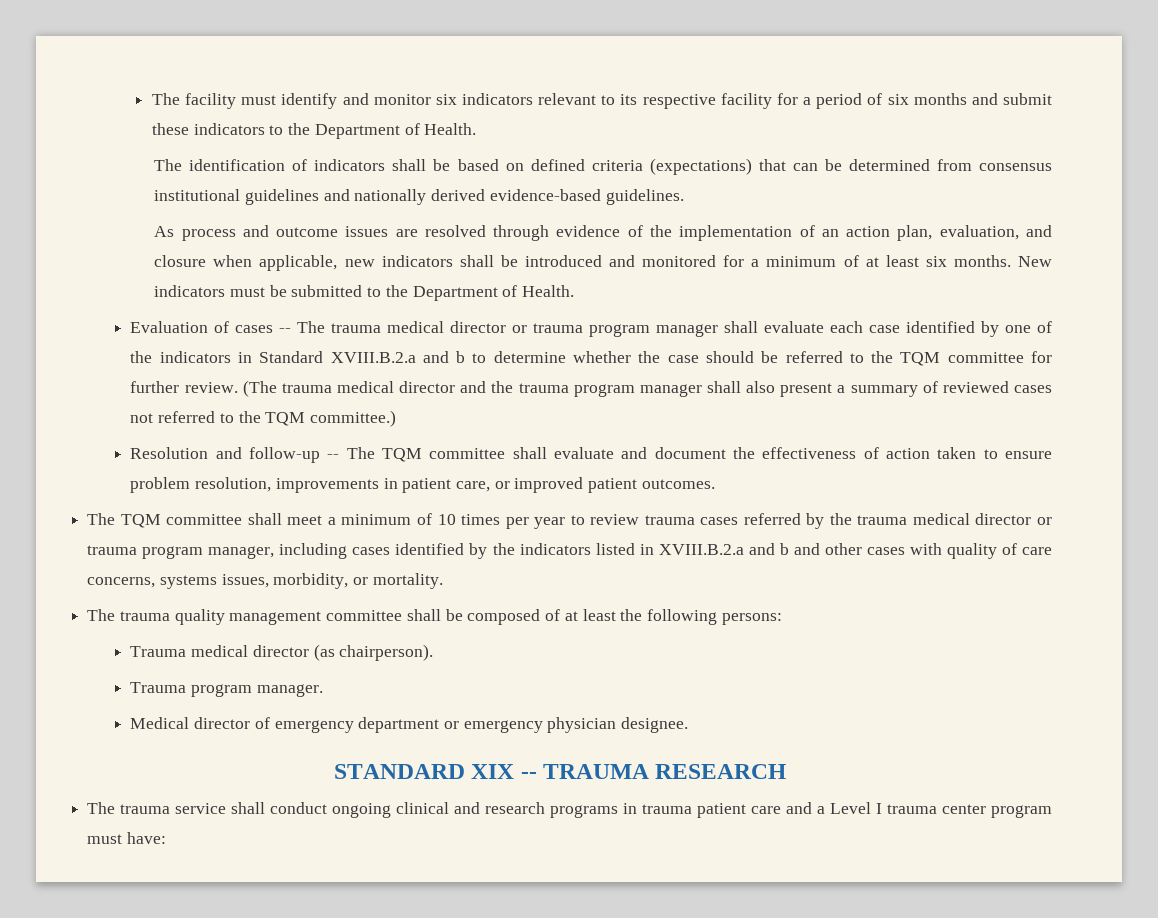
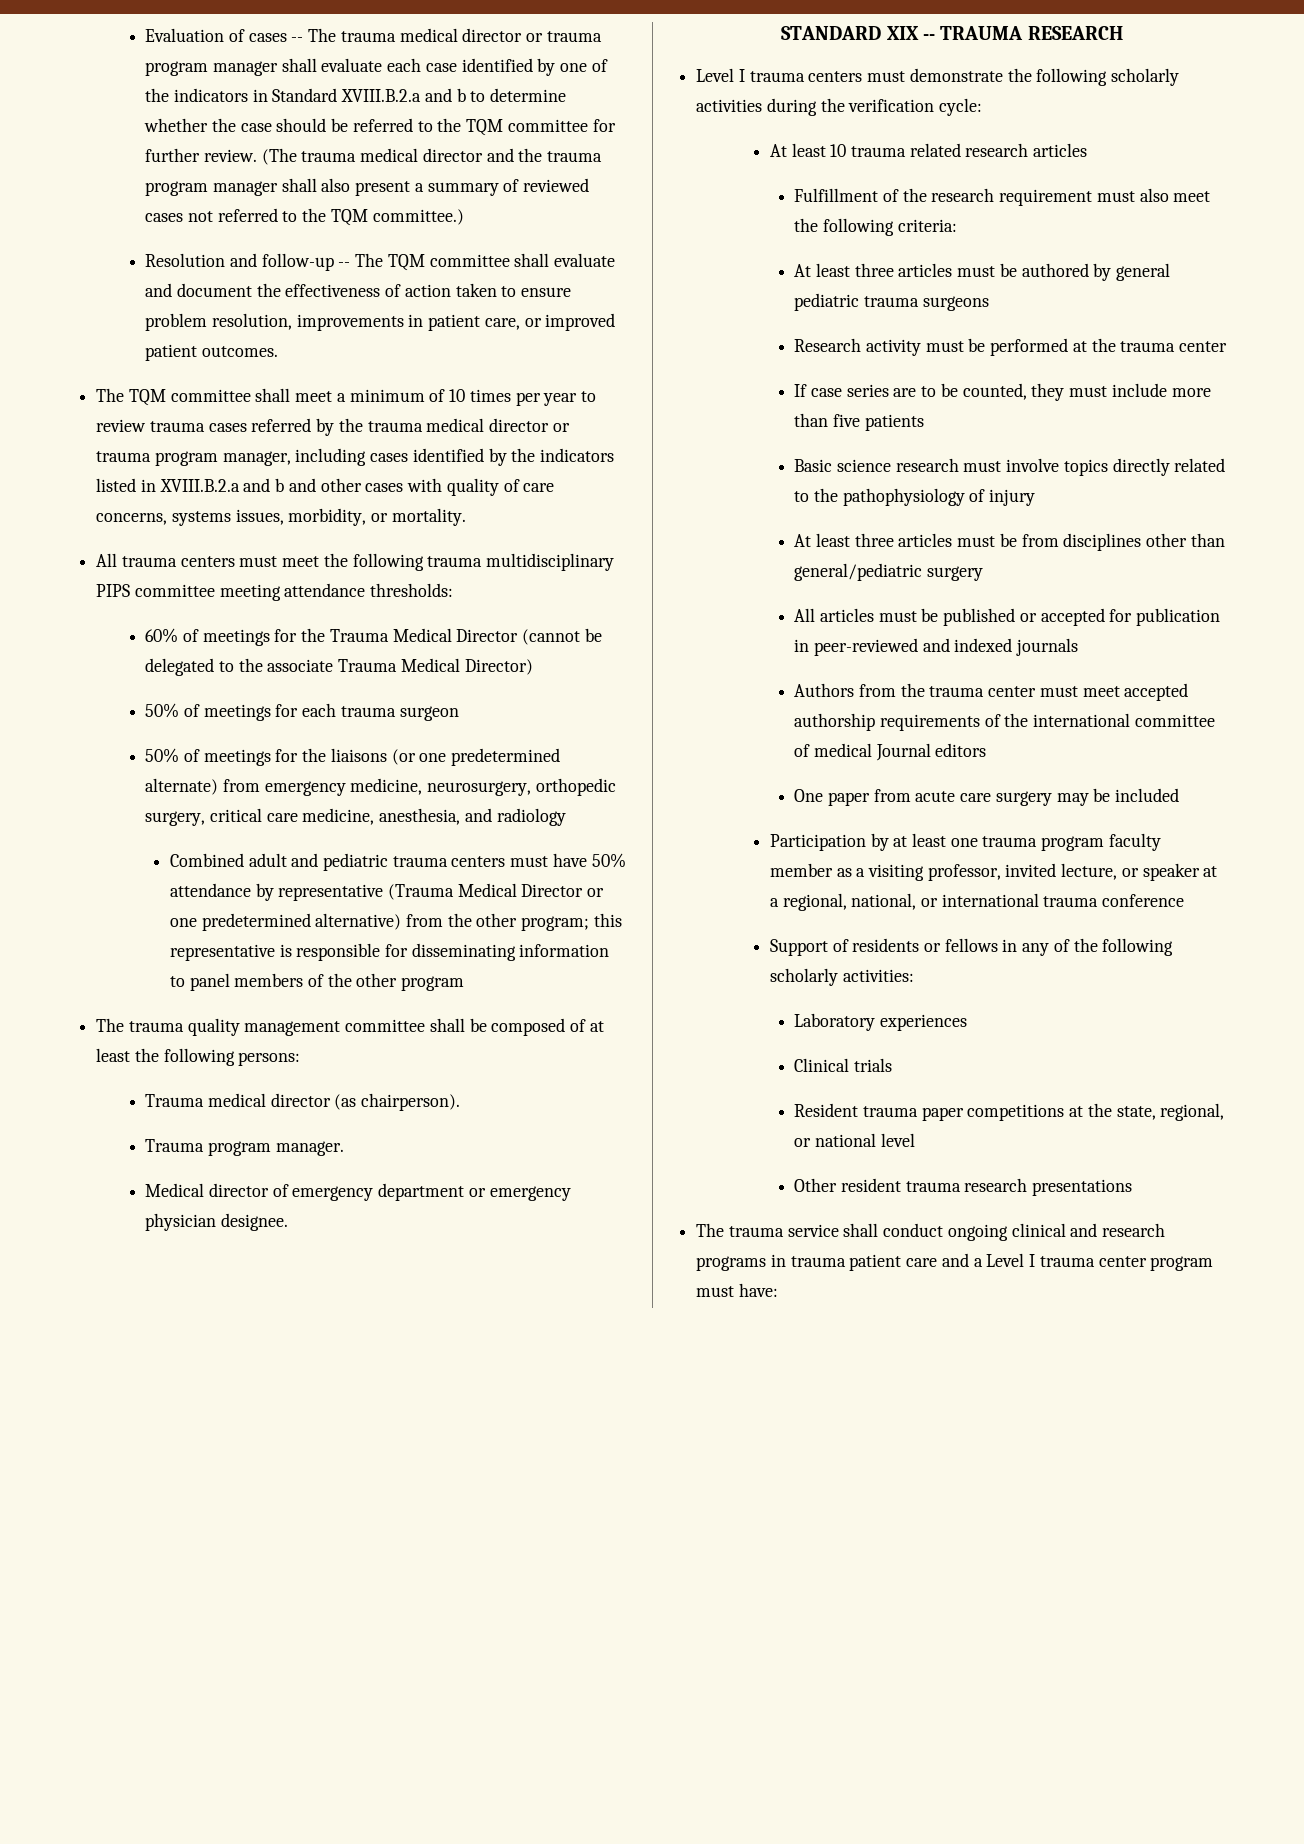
- The facility must identify and monitor six indicators relevant to its respective facility for a period of six months and submit these indicators to the Department of Health.
- The identification of indicators shall be based on defined criteria (expectations) that can be determined from consensus institutional guidelines and nationally derived evidence-based guidelines.
- As process and outcome issues are resolved through evidence of the implementation of an action plan, evaluation, and closure when applicable, new indicators shall be introduced and monitored for a minimum of at least six months. New indicators must be submitted to the Department of Health.
+ All trauma centers must meet the following trauma multidisciplinary PIPS committee meeting attendance thresholds:
+ 60% of meetings for the Trauma Medical Director (cannot be delegated to the associate Trauma Medical Director)
+ 50% of meetings for each trauma surgeon
+ 50% of meetings for the liaisons (or one predetermined alternate) from emergency medicine, neurosurgery, orthopedic surgery, critical care medicine, anesthesia, and radiology
+ Combined adult and pediatric trauma centers must have 50% attendance by representative (Trauma Medical Director or one predetermined alternative) from the other program; this representative is responsible for disseminating information to panel members of the other program
+ Level I trauma centers must demonstrate the following scholarly activities during the verification cycle:
+ At least 10 trauma related research articles
+ Fulfillment of the research requirement must also meet the following criteria:
+ At least three articles must be authored by general pediatric trauma surgeons
+ Research activity must be performed at the trauma center
+ If case series are to be counted, they must include more than five patients
+ Basic science research must involve topics directly related to the pathophysiology of injury
+ At least three articles must be from disciplines other than general/pediatric surgery
+ All articles must be published or accepted for publication in peer-reviewed and indexed journals
+ Authors from the trauma center must meet accepted authorship requirements of the international committee of medical Journal editors
+ One paper from acute care surgery may be included
+ Participation by at least one trauma program faculty member as a visiting professor, invited lecture, or speaker at a regional, national, or international trauma conference
+ Support of residents or fellows in any of the following scholarly activities:
+ Laboratory experiences
+ Clinical trials
+ Resident trauma paper competitions at the state, regional, or national level
+ Other resident trauma research presentations

